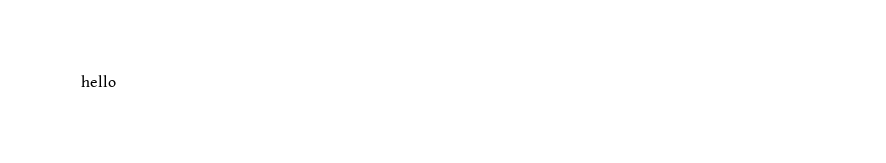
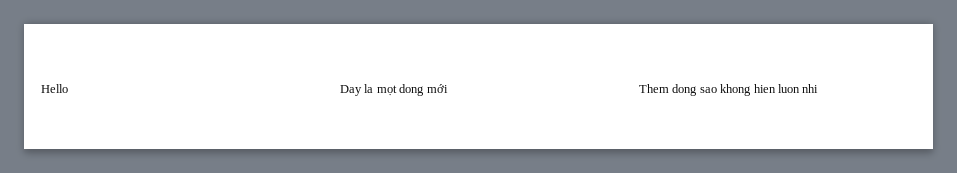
- hello
+ Hello
+ Day la mọt dong mới
+ Them dong sao khong hien luon nhi

